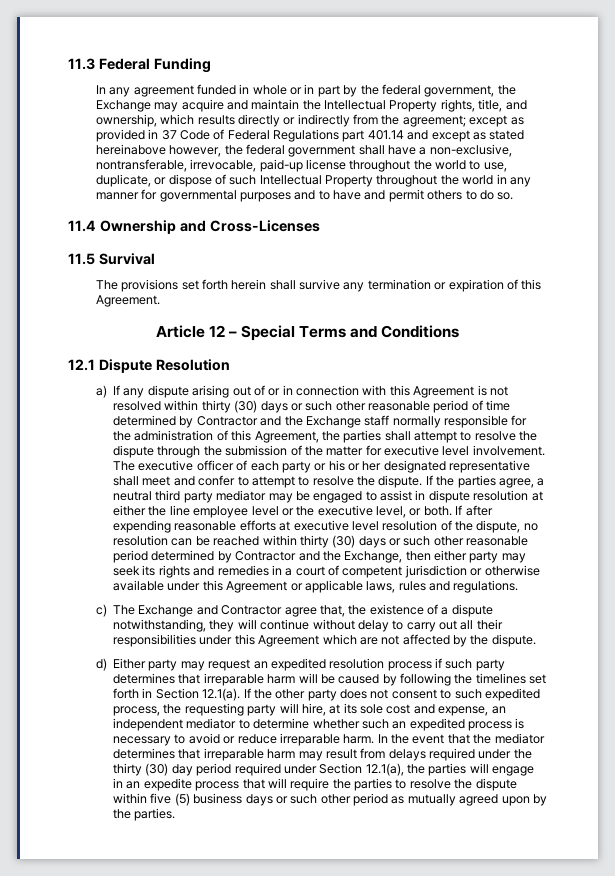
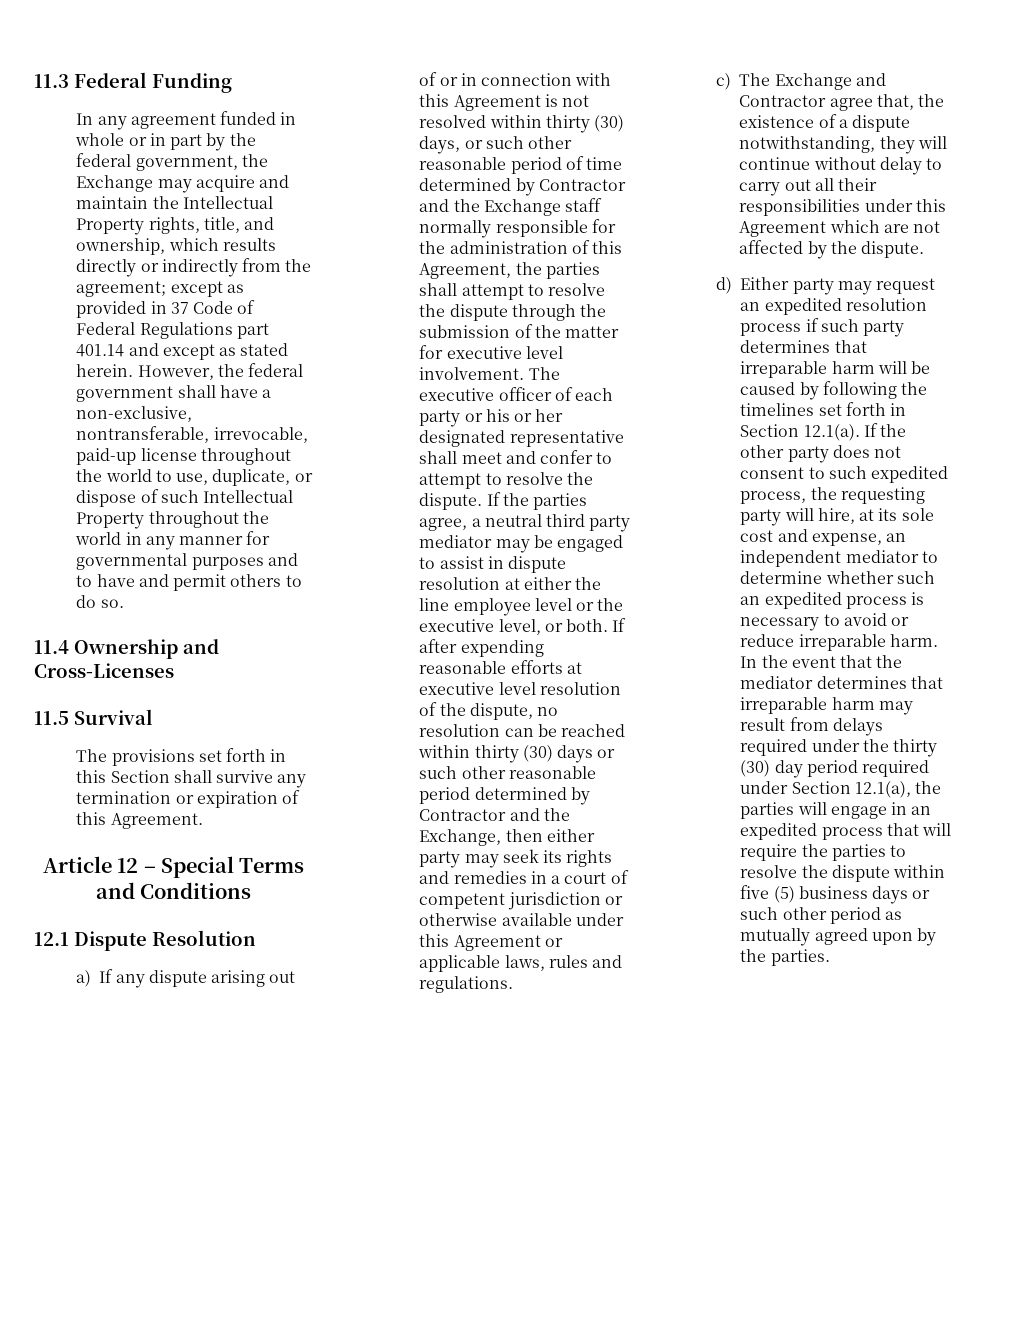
- except as provided in 37 Code of Federal Regulations part 401.14 and except as stated hereinabove however, the federal government shall have a non-exclusive, nontransferable, irrevocable, paid-up license throughout the world to use, duplicate, or dispose of such Intellectual Property throughout the world in any manner for governmental purposes and to have and permit others to do so.
+ except as provided in 37 Code of Federal Regulations part 401.14 and except as stated herein. However, the federal government shall have a non-exclusive, nontransferable, irrevocable, paid-up license throughout the world to use, duplicate, or dispose of such Intellectual Property throughout the world in any manner for governmental purposes and to have and permit others to do so.
- The provisions set forth herein shall survive any termination or expiration of this Agreement.
+ The provisions set forth in this Section shall survive any termination or expiration of this Agreement.
- a) If any dispute arising out of or in connection with this Agreement is not resolved within thirty (30) days or such other reasonable period of time determined by Contractor and the Exchange staff normally responsible for the administration of this Agreement, the parties shall attempt to resolve the dispute through the submission of the matter for executive level involvement.
+ a) If any dispute arising out of or in connection with this Agreement is not resolved within thirty (30) days, or such other reasonable period of time determined by Contractor and the Exchange staff normally responsible for the administration of this Agreement, the parties shall attempt to resolve the dispute through the submission of the matter for executive level involvement.
- In the event that the mediator determines that irreparable harm may result from delays required under the thirty (30) day period required under Section 12.1(a), the parties will engage in an expedite process that will require the parties to resolve the dispute within five (5) business days or such other period as mutually agreed upon by the parties.
+ In the event that the mediator determines that irreparable harm may result from delays required under the thirty (30) day period required under Section 12.1(a), the parties will engage in an expedited process that will require the parties to resolve the dispute within five (5) business days or such other period as mutually agreed upon by the parties.

